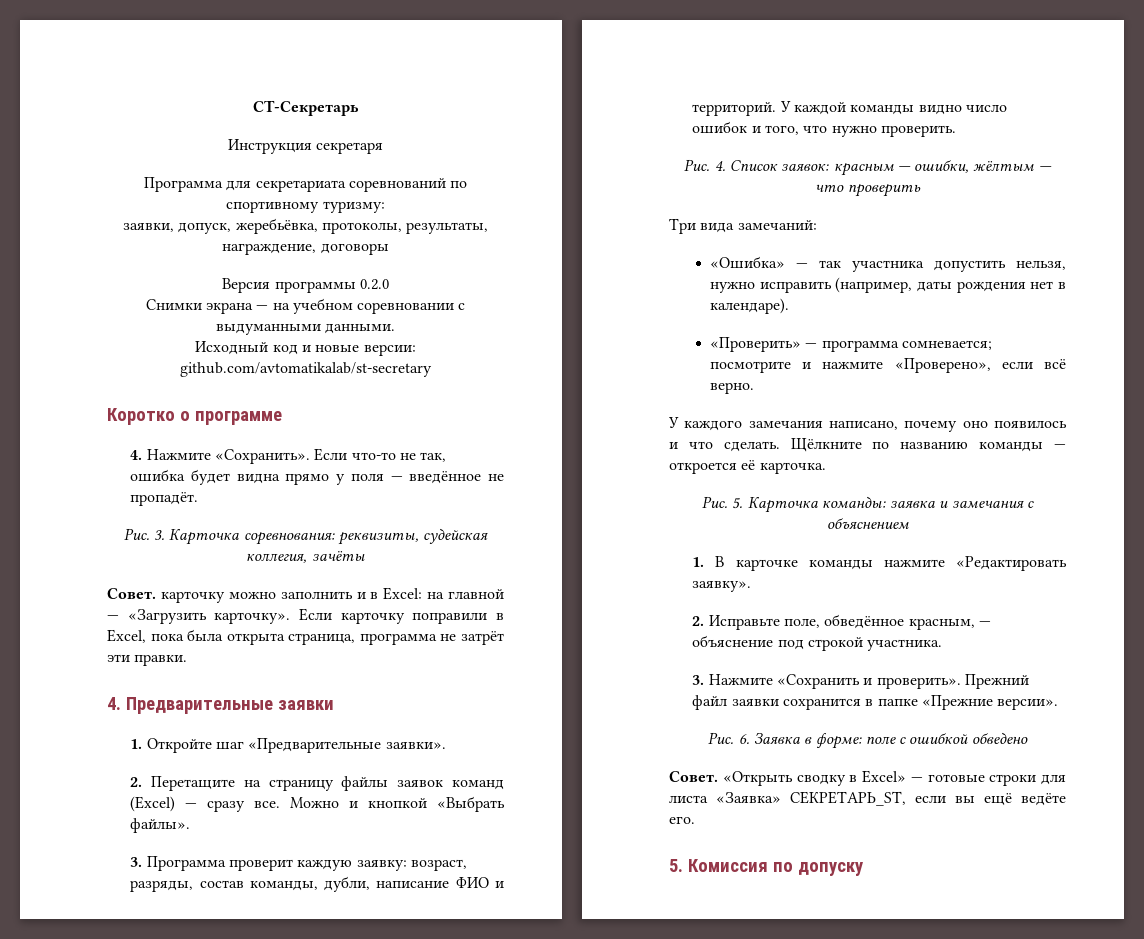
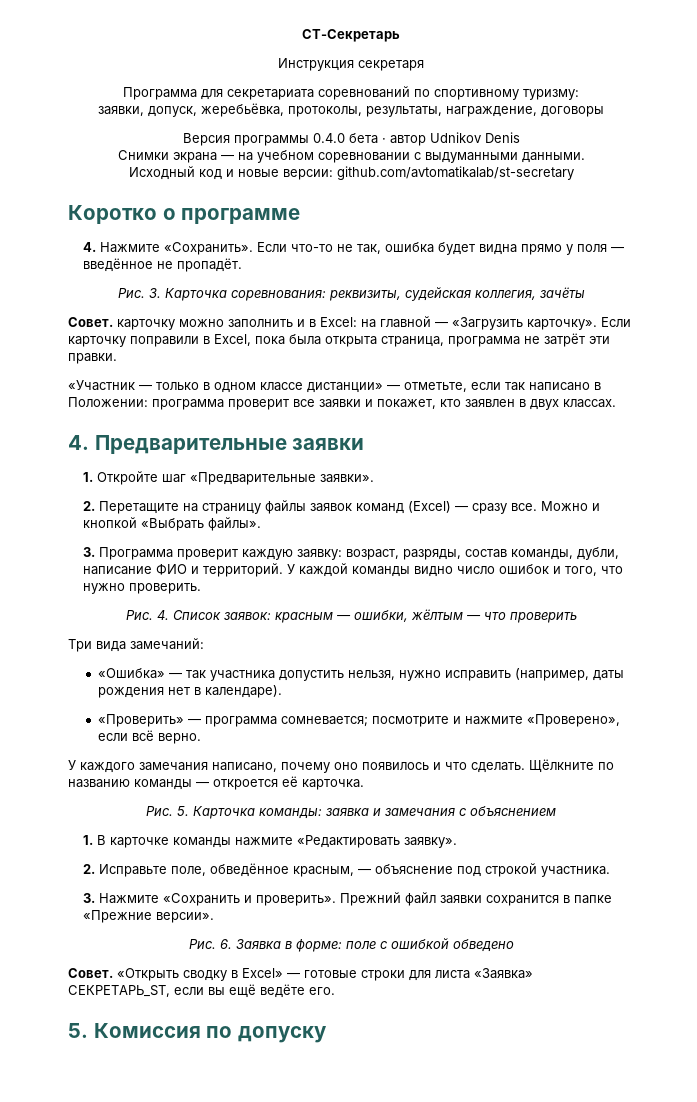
- Версия программы 0.2.0
+ Версия программы 0.4.0 бета · автор Udnikov Denis
+ «Участник — только в одном классе дистанции» — отметьте, если так написано в Положении: программа проверит все заявки и покажет, кто заявлен в двух классах.

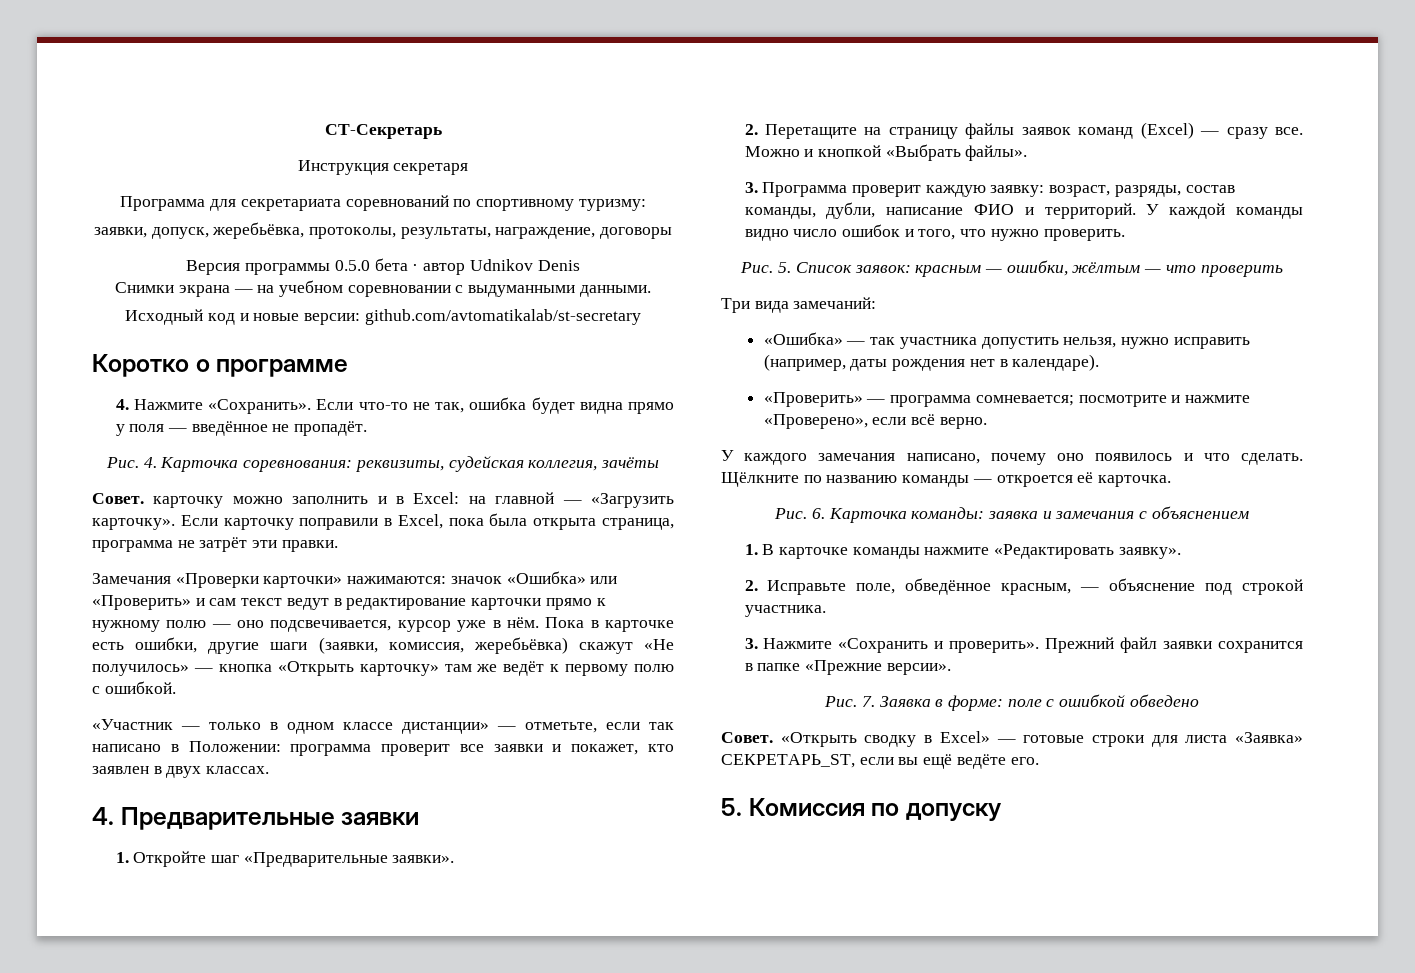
- Версия программы 0.4.0 бета · автор Udnikov Denis
+ Версия программы 0.5.0 бета · автор Udnikov Denis
- Рис. 3. Карточка соревнования: реквизиты, судейская коллегия, зачёты
+ Рис. 4. Карточка соревнования: реквизиты, судейская коллегия, зачёты
+ Замечания «Проверки карточки» нажимаются: значок «Ошибка» или «Проверить» и сам текст ведут в редактирование карточки прямо к нужному полю — оно подсвечивается, курсор уже в нём. Пока в карточке есть ошибки, другие шаги (заявки, комиссия, жеребьёвка) скажут «Не получилось» — кнопка «Открыть карточку» там же ведёт к первому полю с ошибкой.
- Рис. 4. Список заявок: красным — ошибки, жёлтым — что проверить
+ Рис. 5. Список заявок: красным — ошибки, жёлтым — что проверить
- Рис. 5. Карточка команды: заявка и замечания с объяснением
+ Рис. 6. Карточка команды: заявка и замечания с объяснением
- Рис. 6. Заявка в форме: поле с ошибкой обведено
+ Рис. 7. Заявка в форме: поле с ошибкой обведено

